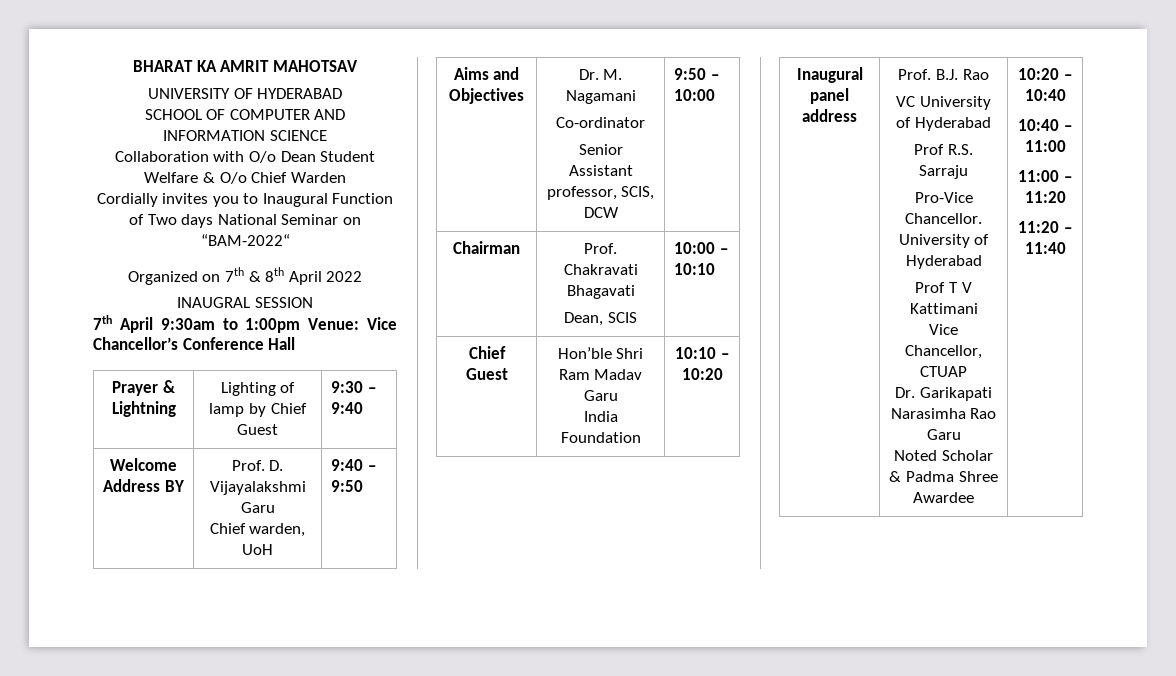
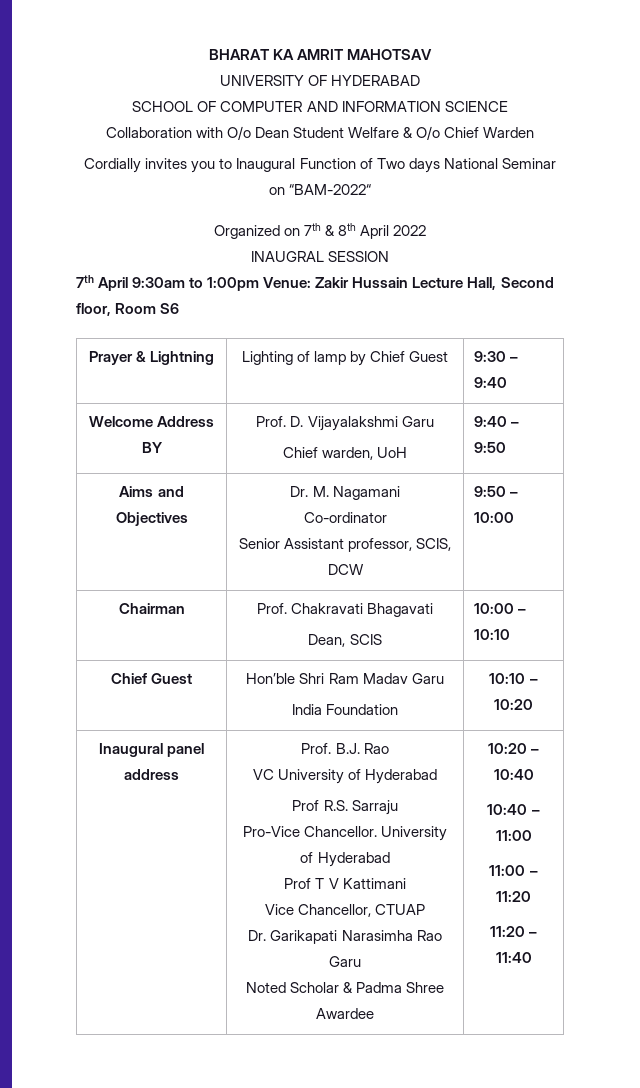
- 7th April 9:30am to 1:00pm Venue: Vice Chancellor’s Conference Hall
+ 7th April 9:30am to 1:00pm Venue: Zakir Hussain Lecture Hall, Second floor, Room S6

